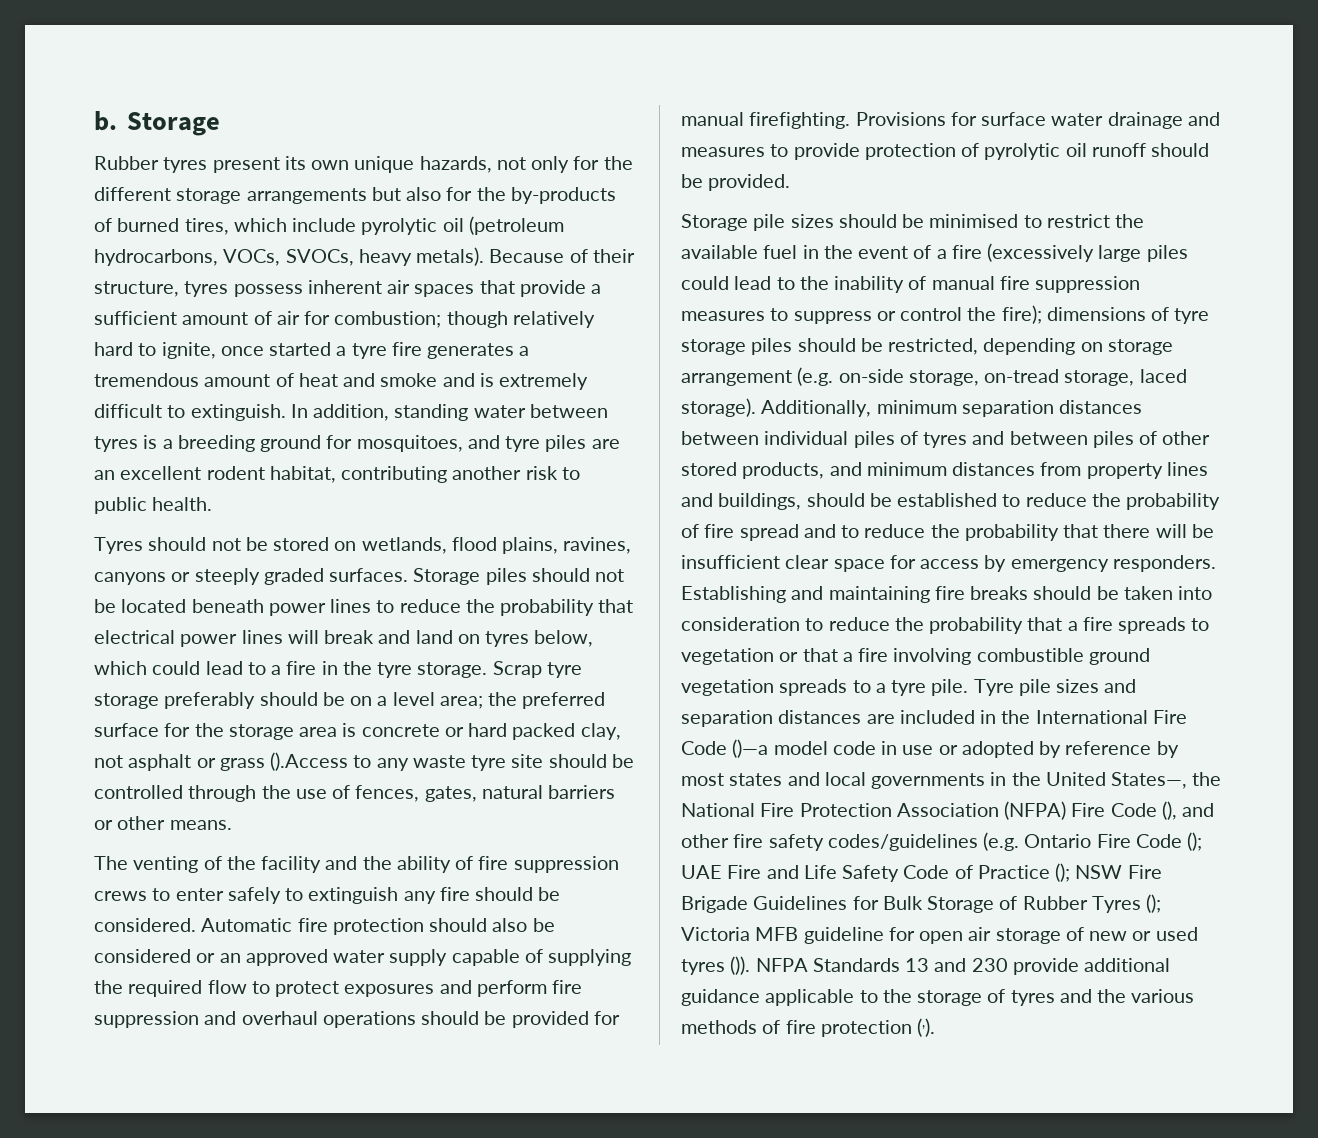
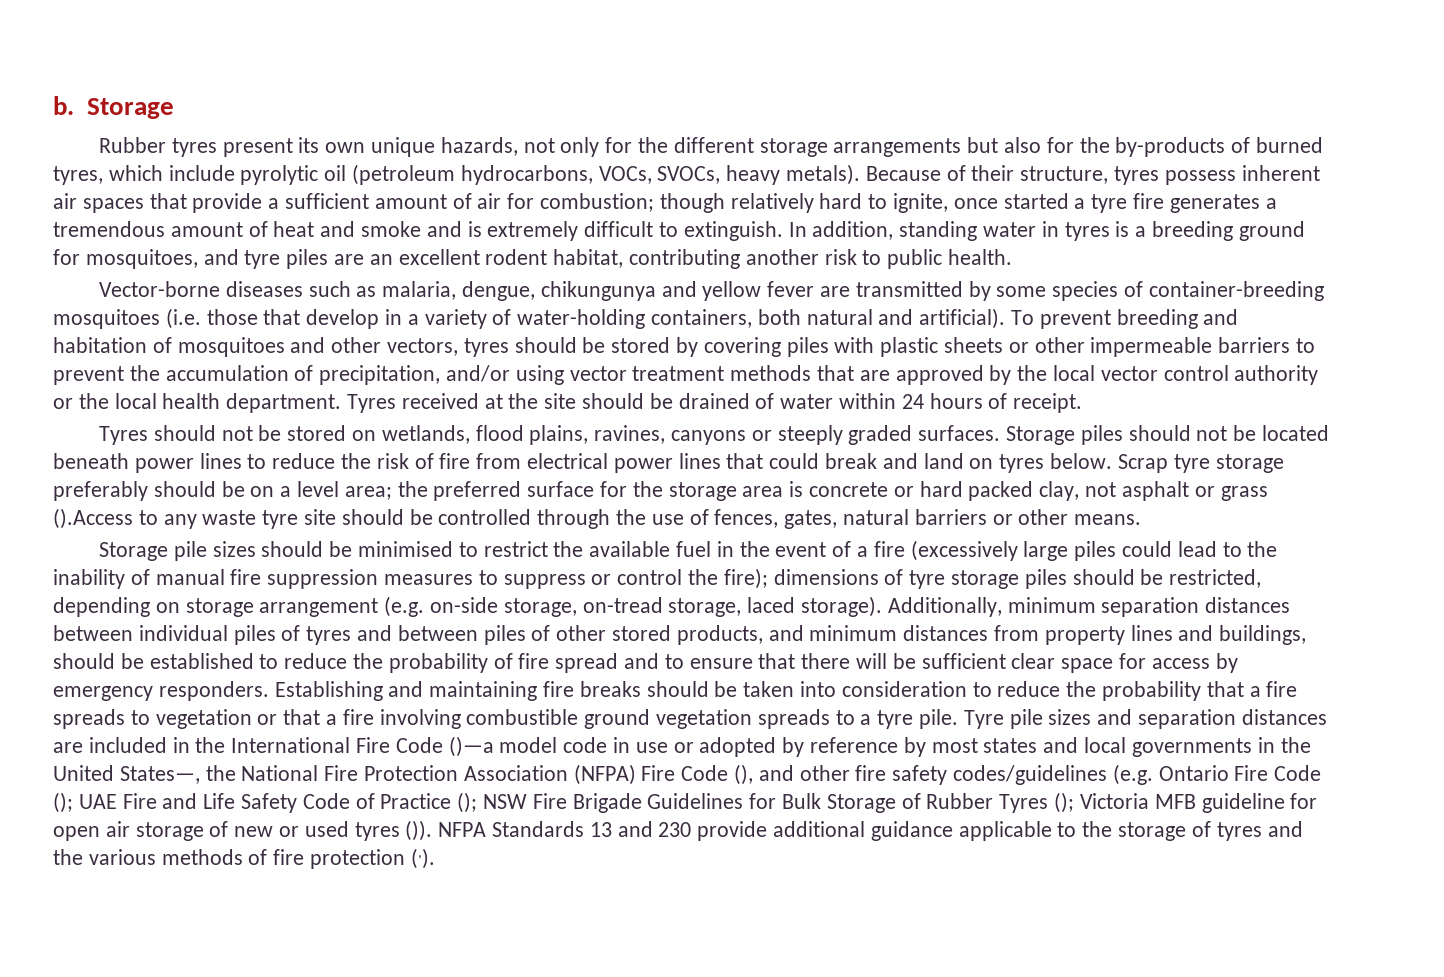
- Rubber tyres present its own unique hazards, not only for the different storage arrangements but also for the by-products of burned tires, which include pyrolytic oil (petroleum hydrocarbons, VOCs, SVOCs, heavy metals).
+ Rubber tyres present its own unique hazards, not only for the different storage arrangements but also for the by-products of burned tyres, which include pyrolytic oil (petroleum hydrocarbons, VOCs, SVOCs, heavy metals).
- In addition, standing water between tyres is a breeding ground for mosquitoes, and tyre piles are an excellent rodent habitat, contributing another risk to public health.
+ In addition, standing water in tyres is a breeding ground for mosquitoes, and tyre piles are an excellent rodent habitat, contributing another risk to public health.
+ Vector-borne diseases such as malaria, dengue, chikungunya and yellow fever are transmitted by some species of container-breeding mosquitoes (i.e. those that develop in a variety of water-holding containers, both natural and artificial). To prevent breeding and habitation of mosquitoes and other vectors, tyres should be stored by covering piles with plastic sheets or other impermeable barriers to prevent the accumulation of precipitation, and/or using vector treatment methods that are approved by the local vector control authority or the local health department. Tyres received at the site should be drained of water within 24 hours of receipt.
- Storage piles should not be located beneath power lines to reduce the probability that electrical power lines will break and land on tyres below, which could lead to a fire in the tyre storage.
+ Storage piles should not be located beneath power lines to reduce the risk of fire from electrical power lines that could break and land on tyres below.
- The venting of the facility and the ability of fire suppression crews to enter safely to extinguish any fire should be considered. Automatic fire protection should also be considered or an approved water supply capable of supplying the required flow to protect exposures and perform fire suppression and overhaul operations should be provided for manual firefighting. Provisions for surface water drainage and measures to provide protection of pyrolytic oil runoff should be provided.
- Additionally, minimum separation distances between individual piles of tyres and between piles of other stored products, and minimum distances from property lines and buildings, should be established to reduce the probability of fire spread and to reduce the probability that there will be insufficient clear space for access by emergency responders.
+ Additionally, minimum separation distances between individual piles of tyres and between piles of other stored products, and minimum distances from property lines and buildings, should be established to reduce the probability of fire spread and to ensure that there will be sufficient clear space for access by emergency responders.

